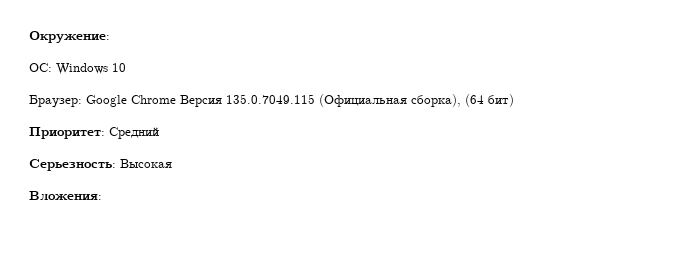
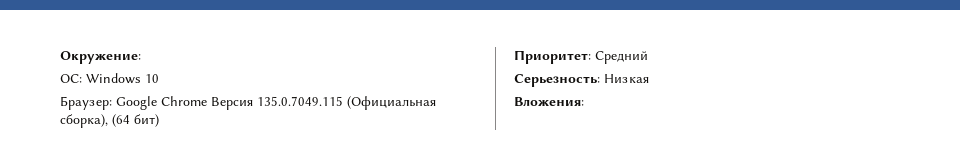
- Серьезность: Высокая
+ Серьезность: Низкая

